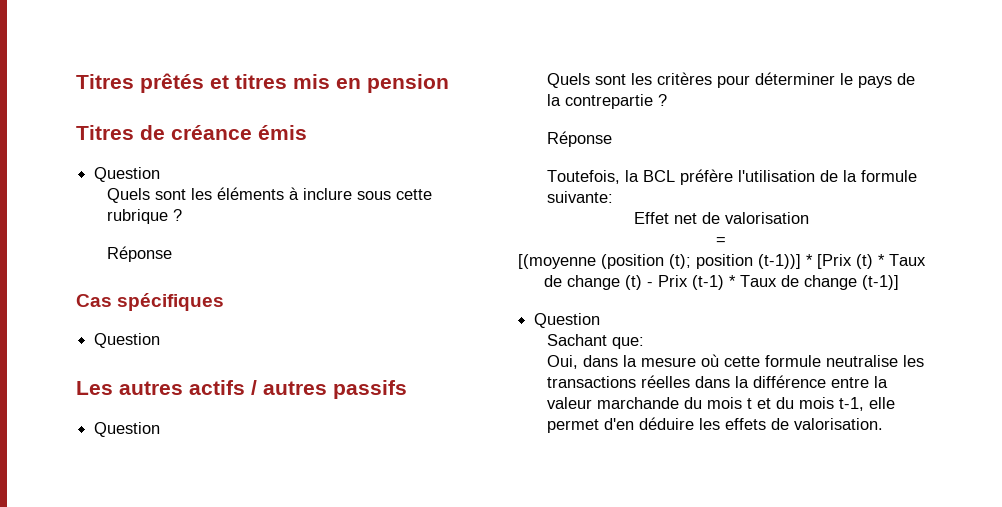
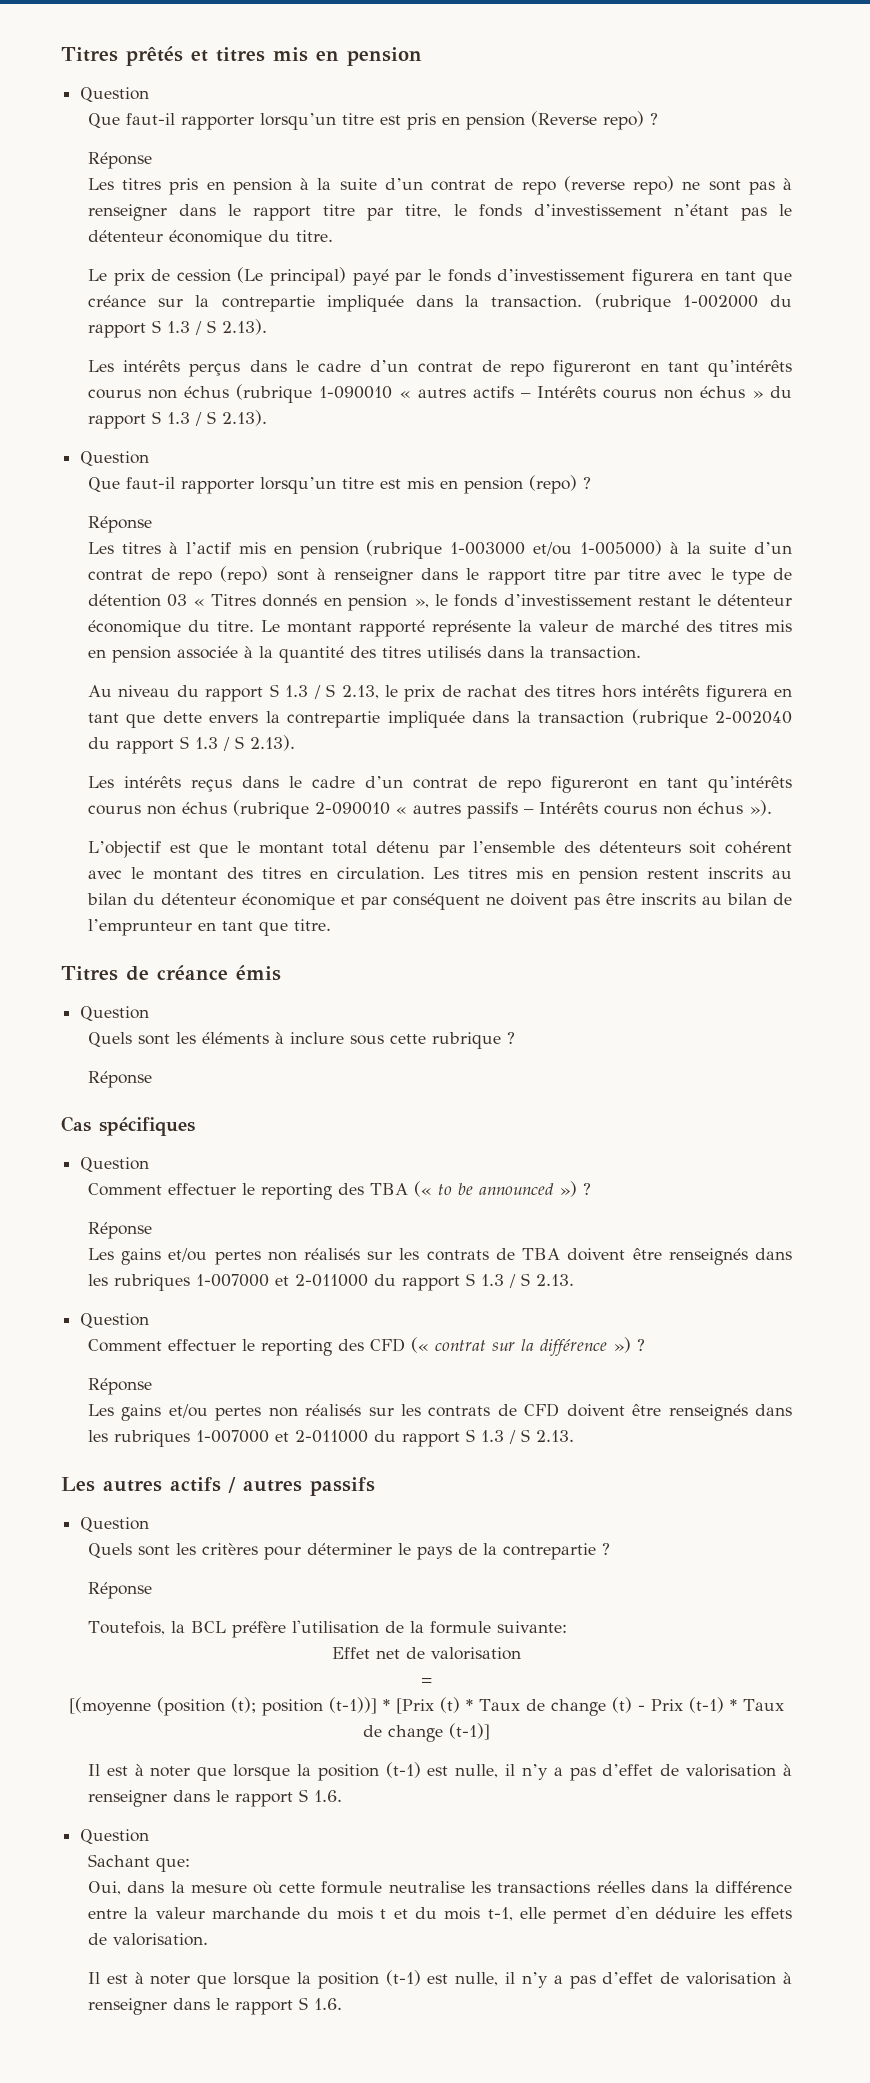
  Titres prêtés et titres mis en pension
+ Question
+ Que faut-il rapporter lorsqu’un titre est pris en pension (Reverse repo) ?
+ Réponse
+ Les titres pris en pension à la suite d’un contrat de repo (reverse repo) ne sont pas à renseigner dans le rapport titre par titre, le fonds d’investissement n’étant pas le détenteur économique du titre.
+ Le prix de cession (Le principal) payé par le fonds d’investissement figurera en tant que créance sur la contrepartie impliquée dans la transaction. (rubrique 1-002000 du rapport S 1.3 / S 2.13).
+ Les intérêts perçus dans le cadre d’un contrat de repo figureront en tant qu’intérêts courus non échus (rubrique 1-090010 « autres actifs – Intérêts courus non échus » du rapport S 1.3 / S 2.13).
+ Question
+ Que faut-il rapporter lorsqu’un titre est mis en pension (repo) ?
+ Réponse
+ Les titres à l’actif mis en pension (rubrique 1-003000 et/ou 1-005000) à la suite d’un contrat de repo (repo) sont à renseigner dans le rapport titre par titre avec le type de détention 03 « Titres donnés en pension », le fonds d’investissement restant le détenteur économique du titre. Le montant rapporté représente la valeur de marché des titres mis en pension associée à la quantité des titres utilisés dans la transaction.
+ Au niveau du rapport S 1.3 / S 2.13, le prix de rachat des titres hors intérêts figurera en tant que dette envers la contrepartie impliquée dans la transaction (rubrique 2-002040 du rapport S 1.3 / S 2.13).
+ Les intérêts reçus dans le cadre d’un contrat de repo figureront en tant qu’intérêts courus non échus (rubrique 2-090010 « autres passifs – Intérêts courus non échus »).
+ L’objectif est que le montant total détenu par l’ensemble des détenteurs soit cohérent avec le montant des titres en circulation. Les titres mis en pension restent inscrits au bilan du détenteur économique et par conséquent ne doivent pas être inscrits au bilan de l’emprunteur en tant que titre.
+ Comment effectuer le reporting des TBA (« to be announced ») ?
+ Réponse
+ Les gains et/ou pertes non réalisés sur les contrats de TBA doivent être renseignés dans les rubriques 1-007000 et 2-011000 du rapport S 1.3 / S 2.13.
+ Question
+ Comment effectuer le reporting des CFD (« contrat sur la différence ») ?
+ Réponse
+ Les gains et/ou pertes non réalisés sur les contrats de CFD doivent être renseignés dans les rubriques 1-007000 et 2-011000 du rapport S 1.3 / S 2.13.
  [(moyenne (position (t); position (t-1))] * [Prix (t) * Taux de change (t) - Prix (t-1) * Taux de change (t-1)]
+ Il est à noter que lorsque la position (t-1) est nulle, il n’y a pas d’effet de valorisation à renseigner dans le rapport S 1.6.
  Oui, dans la mesure où cette formule neutralise les transactions réelles dans la différence entre la valeur marchande du mois t et du mois t-1, elle permet d'en déduire les effets de valorisation.
+ Il est à noter que lorsque la position (t-1) est nulle, il n’y a pas d’effet de valorisation à renseigner dans le rapport S 1.6.

